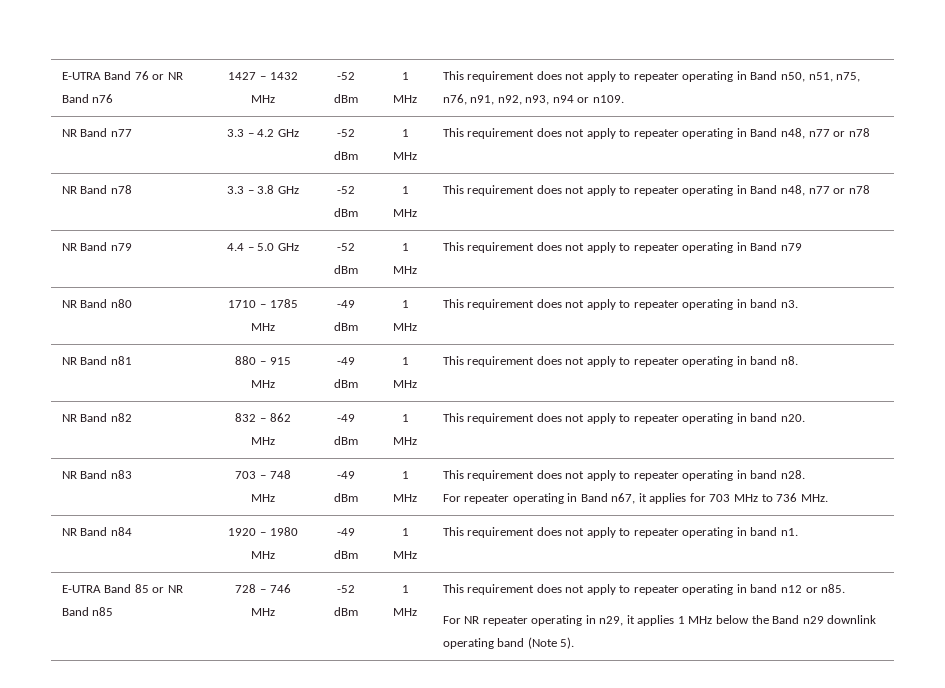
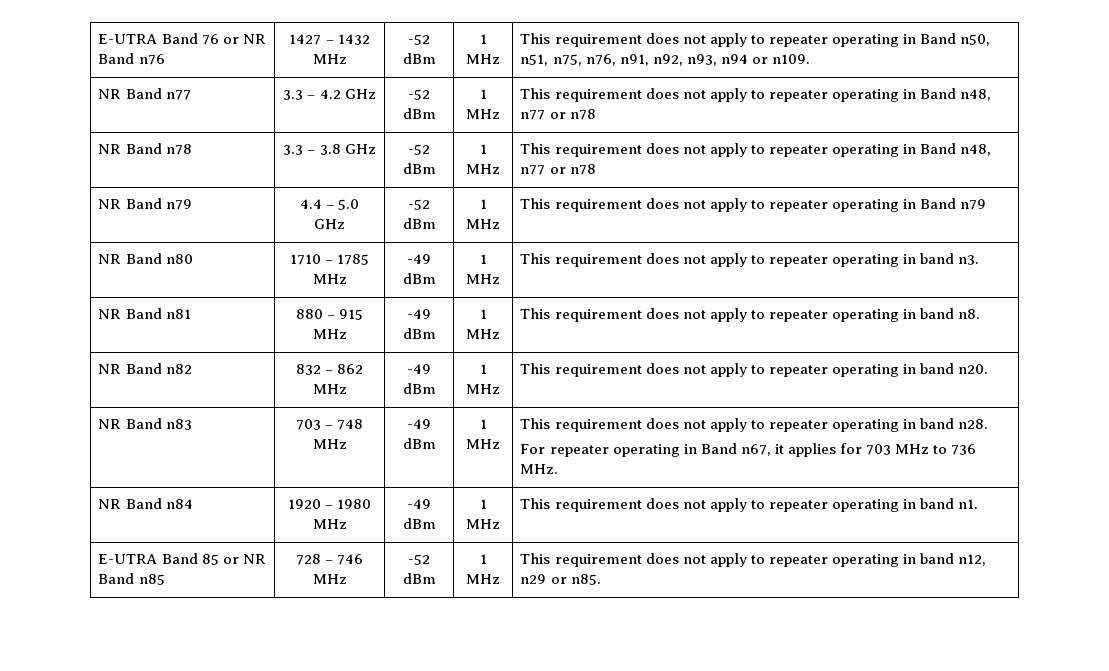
- This requirement does not apply to repeater operating in band n12 or n85.
+ This requirement does not apply to repeater operating in band n12, n29 or n85.
- For NR repeater operating in n29, it applies 1 MHz below the Band n29 downlink operating band (Note 5).

